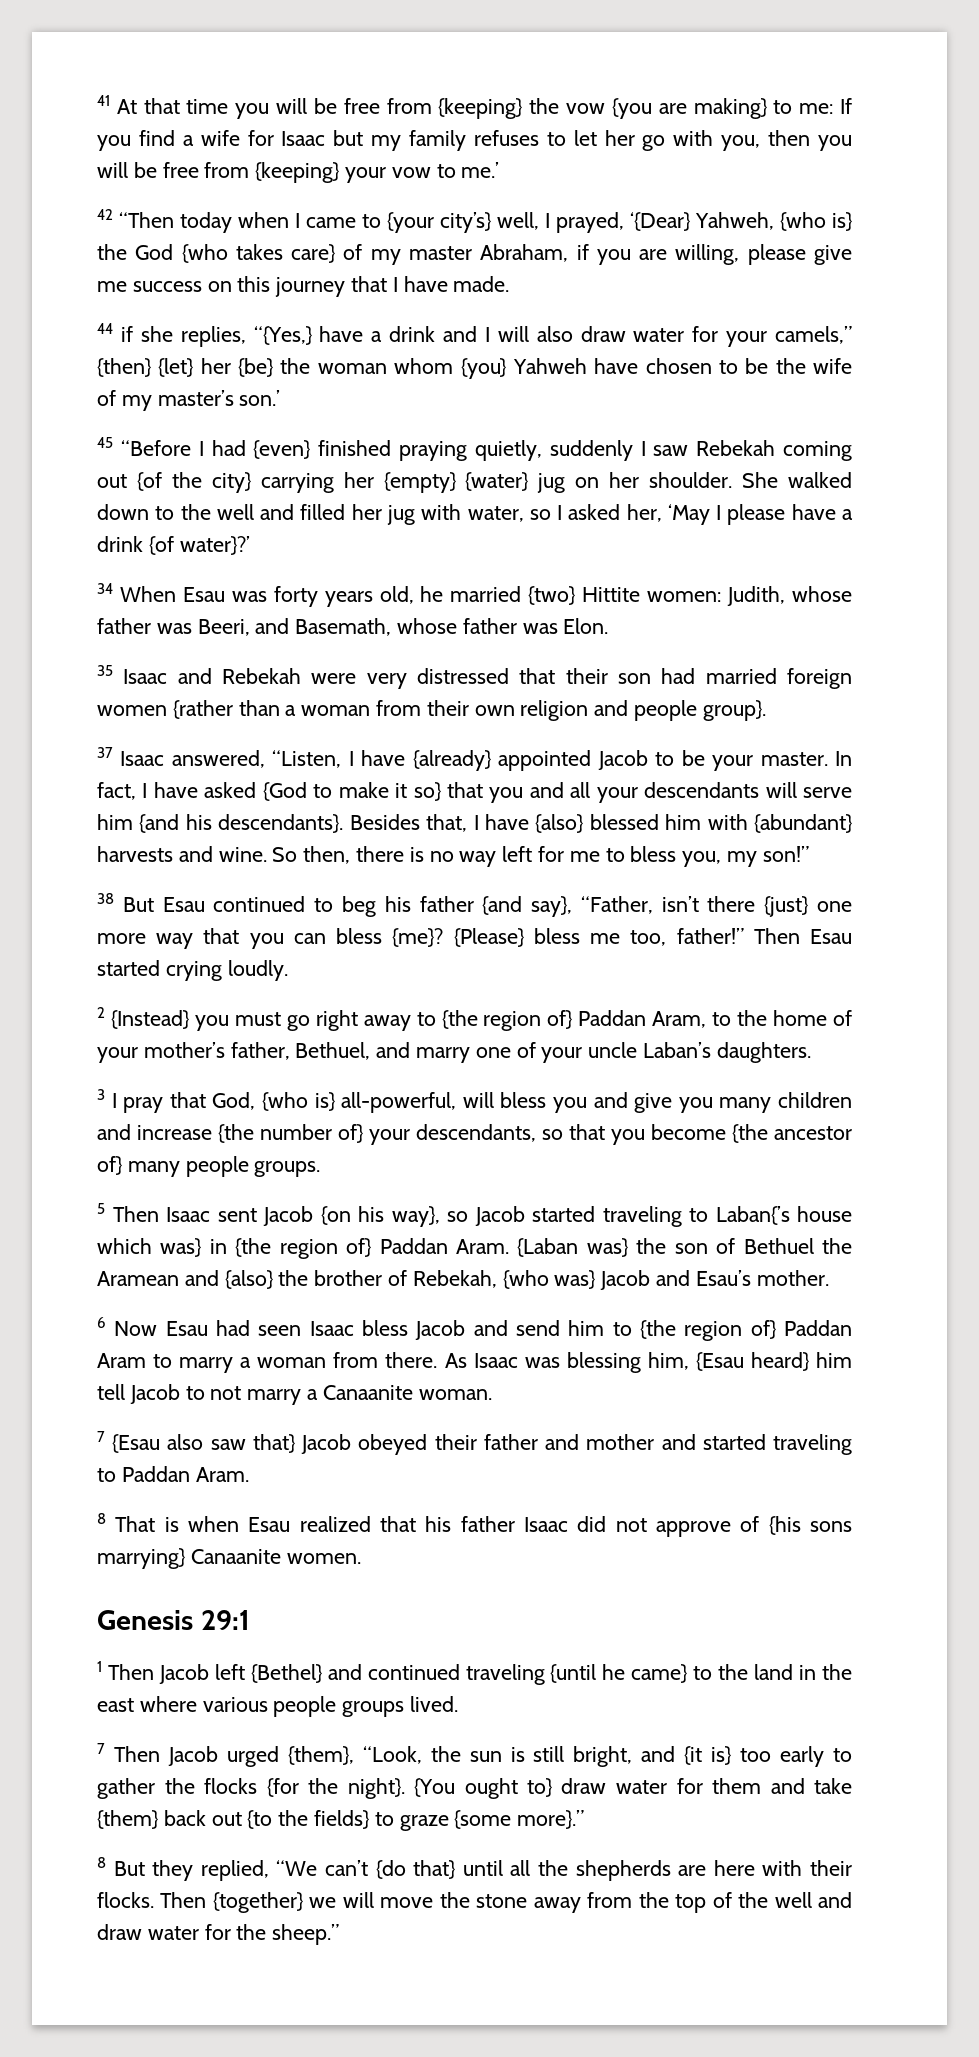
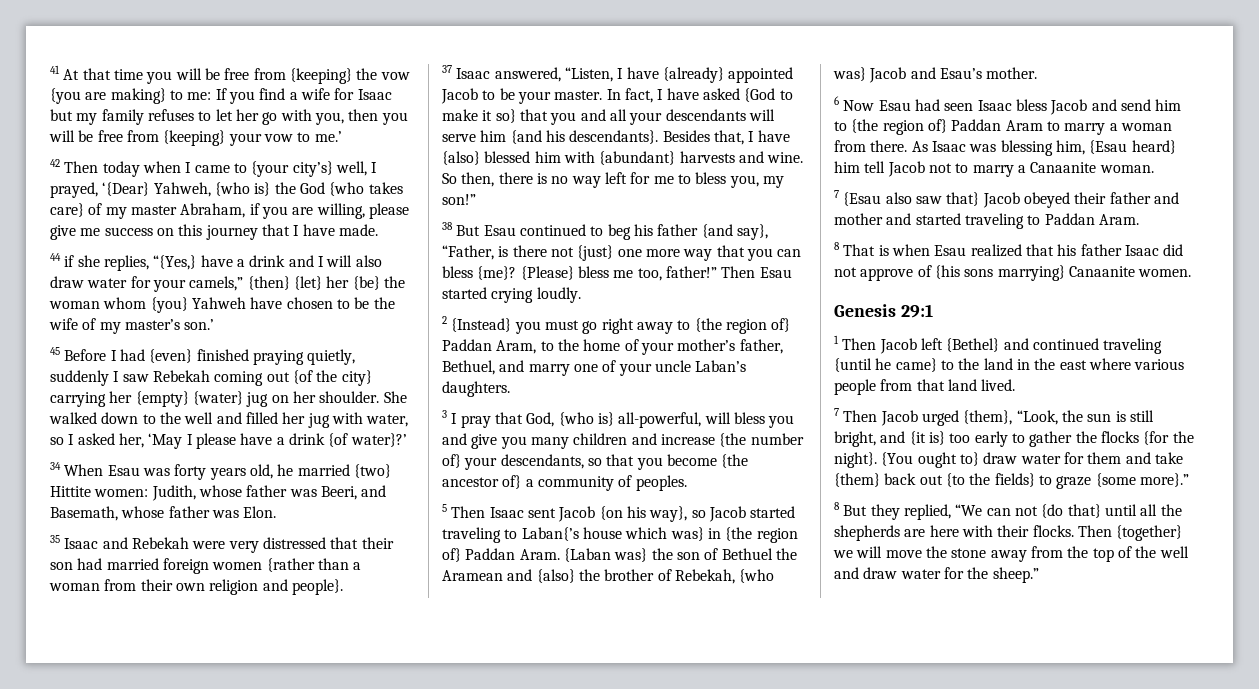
- 42 “Then today when I came to {your city’s} well, I prayed, ‘{Dear} Yahweh, {who is} the God {who takes care} of my master Abraham, if you are willing, please give me success on this journey that I have made.
+ 42 Then today when I came to {your city’s} well, I prayed, ‘{Dear} Yahweh, {who is} the God {who takes care} of my master Abraham, if you are willing, please give me success on this journey that I have made.
- 45 “Before I had {even} finished praying quietly, suddenly I saw Rebekah coming out {of the city} carrying her {empty} {water} jug on her shoulder.
+ 45 Before I had {even} finished praying quietly, suddenly I saw Rebekah coming out {of the city} carrying her {empty} {water} jug on her shoulder.
- 35 Isaac and Rebekah were very distressed that their son had married foreign women {rather than a woman from their own religion and people group}.
+ 35 Isaac and Rebekah were very distressed that their son had married foreign women {rather than a woman from their own religion and people}.
- 38 But Esau continued to beg his father {and say}, “Father, isn’t there {just} one more way that you can bless {me}?
+ 38 But Esau continued to beg his father {and say}, “Father, is there not {just} one more way that you can bless {me}?
- 3 I pray that God, {who is} all-powerful, will bless you and give you many children and increase {the number of} your descendants, so that you become {the ancestor of} many people groups.
+ 3 I pray that God, {who is} all-powerful, will bless you and give you many children and increase {the number of} your descendants, so that you become {the ancestor of} a community of peoples.
- As Isaac was blessing him, {Esau heard} him tell Jacob to not marry a Canaanite woman.
+ As Isaac was blessing him, {Esau heard} him tell Jacob not to marry a Canaanite woman.
- 1 Then Jacob left {Bethel} and continued traveling {until he came} to the land in the east where various people groups lived.
+ 1 Then Jacob left {Bethel} and continued traveling {until he came} to the land in the east where various people from that land lived.
- 8 But they replied, “We can’t {do that} until all the shepherds are here with their flocks.
+ 8 But they replied, “We can not {do that} until all the shepherds are here with their flocks.

